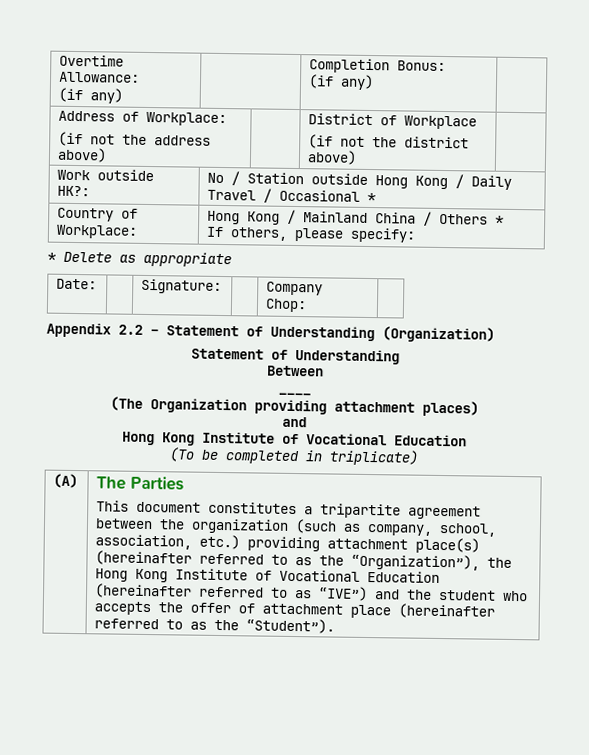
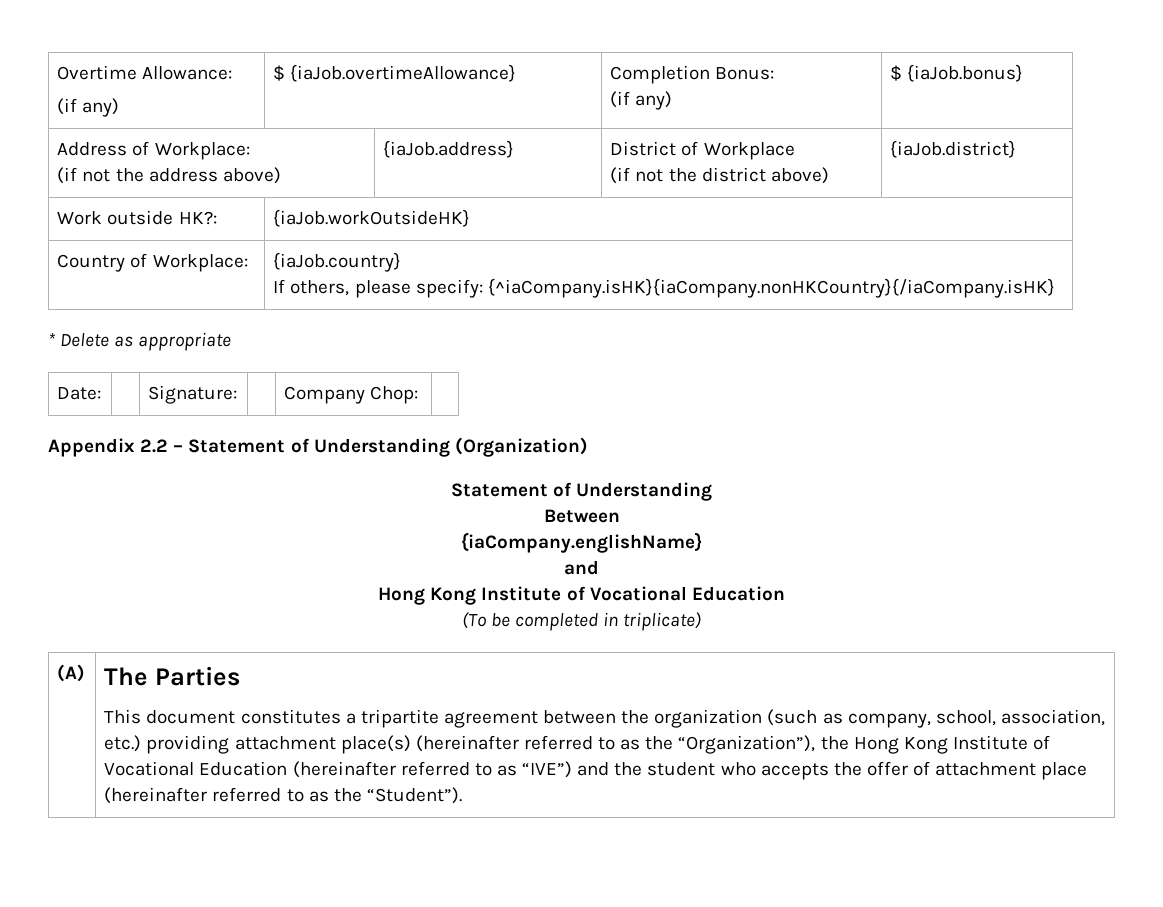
  Overtime Allowance:
- (if any) | | Completion Bonus:
- (if any) |
+ (if any) | $ {iaJob.overtimeAllowance} | Completion Bonus:
+ (if any) | $ {iaJob.bonus}
  Address of Workplace:
- (if not the address above) | | District of Workplace
- (if not the district above) |
+ (if not the address above) | {iaJob.address} | District of Workplace
+ (if not the district above) | {iaJob.district}
- Work outside HK?: | No / Station outside Hong Kong / Daily Travel / Occasional *
- Country of Workplace: | Hong Kong / Mainland China / Others *
- If others, please specify:
+ Work outside HK?: | {iaJob.workOutsideHK}
+ Country of Workplace: | {iaJob.country}
+ If others, please specify: {^iaCompany.isHK}{iaCompany.nonHKCountry}{/iaCompany.isHK}
- ____
- (The Organization providing attachment places)
+ {iaCompany.englishName}

